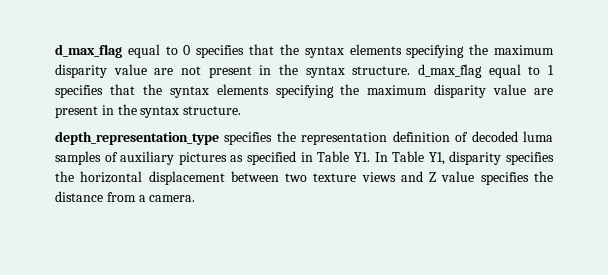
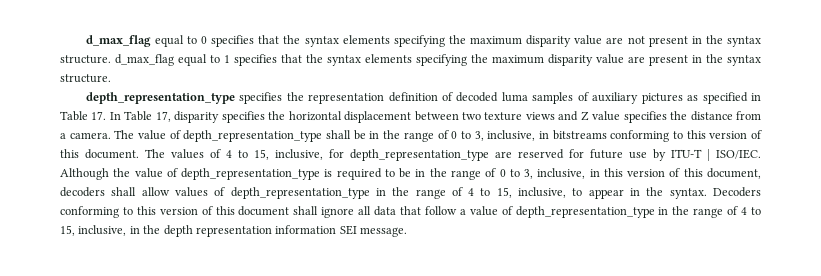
- depth_representation_type specifies the representation definition of decoded luma samples of auxiliary pictures as specified in Table Y1. In Table Y1, disparity specifies the horizontal displacement between two texture views and Z value specifies the distance from a camera.
+ depth_representation_type specifies the representation definition of decoded luma samples of auxiliary pictures as specified in Table 17. In Table 17, disparity specifies the horizontal displacement between two texture views and Z value specifies the distance from a camera.
+ The value of depth_representation_type shall be in the range of 0 to 3, inclusive, in bitstreams conforming to this version of this document. The values of 4 to 15, inclusive, for depth_representation_type are reserved for future use by ITU-T | ISO/IEC. Although the value of depth_representation_type is required to be in the range of 0 to 3, inclusive, in this version of this document, decoders shall allow values of depth_representation_type in the range of 4 to 15, inclusive, to appear in the syntax. Decoders conforming to this version of this document shall ignore all data that follow a value of depth_representation_type in the range of 4 to 15, inclusive, in the depth representation information SEI message.

